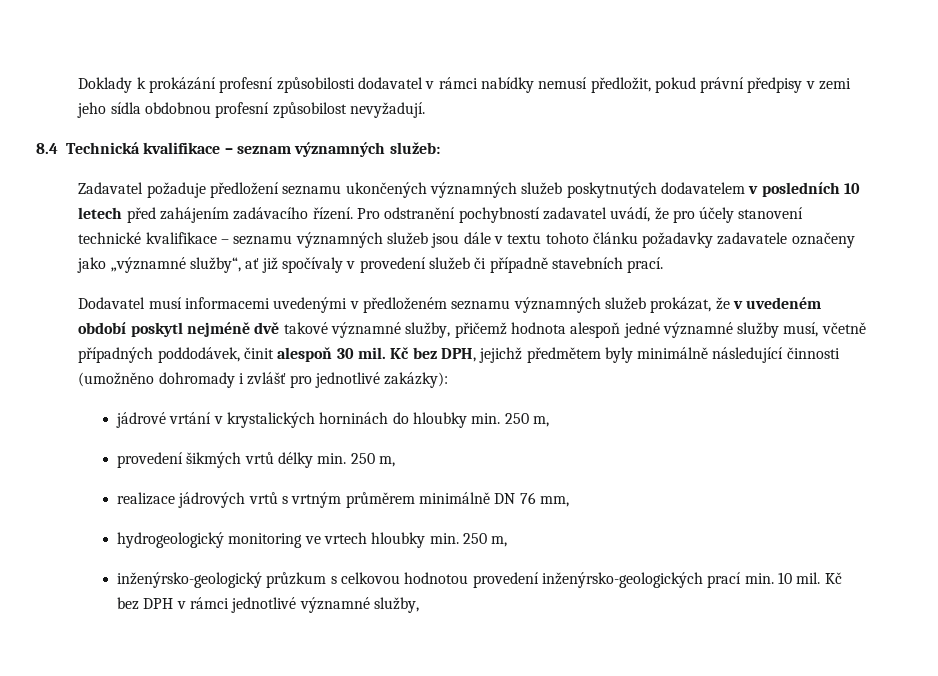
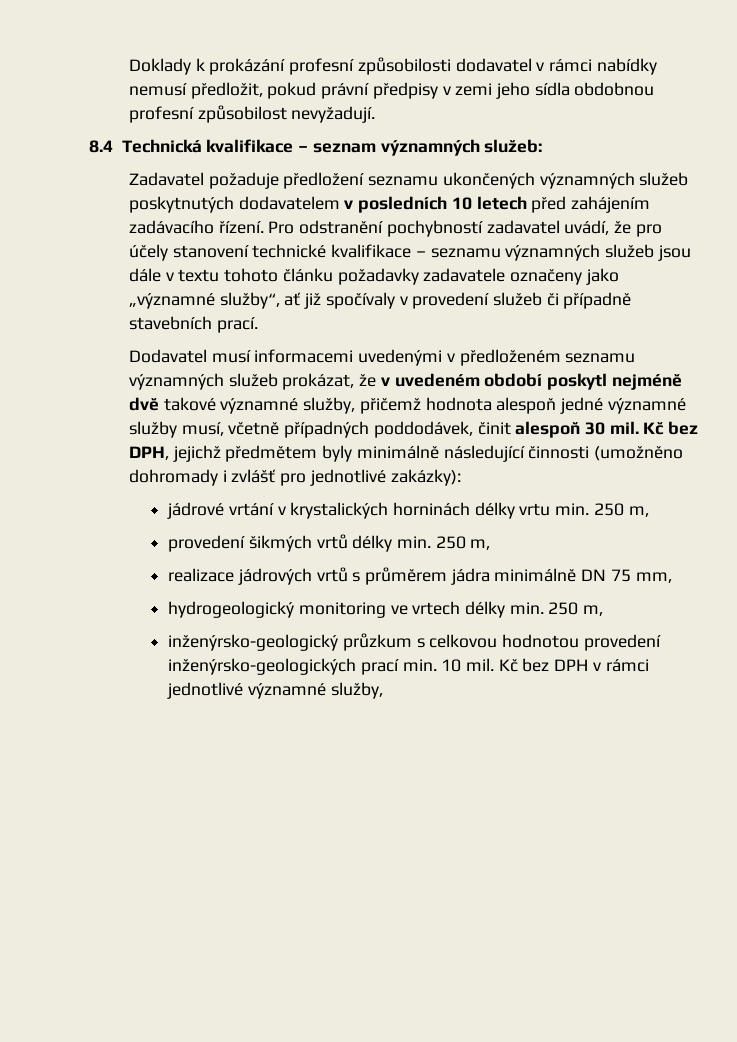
- jádrové vrtání v krystalických horninách do hloubky min. 250 m,
+ jádrové vrtání v krystalických horninách délky vrtu min. 250 m,
- realizace jádrových vrtů s vrtným průměrem minimálně DN 76 mm,
+ realizace jádrových vrtů s průměrem jádra minimálně DN 75 mm,
- hydrogeologický monitoring ve vrtech hloubky min. 250 m,
+ hydrogeologický monitoring ve vrtech délky min. 250 m,

